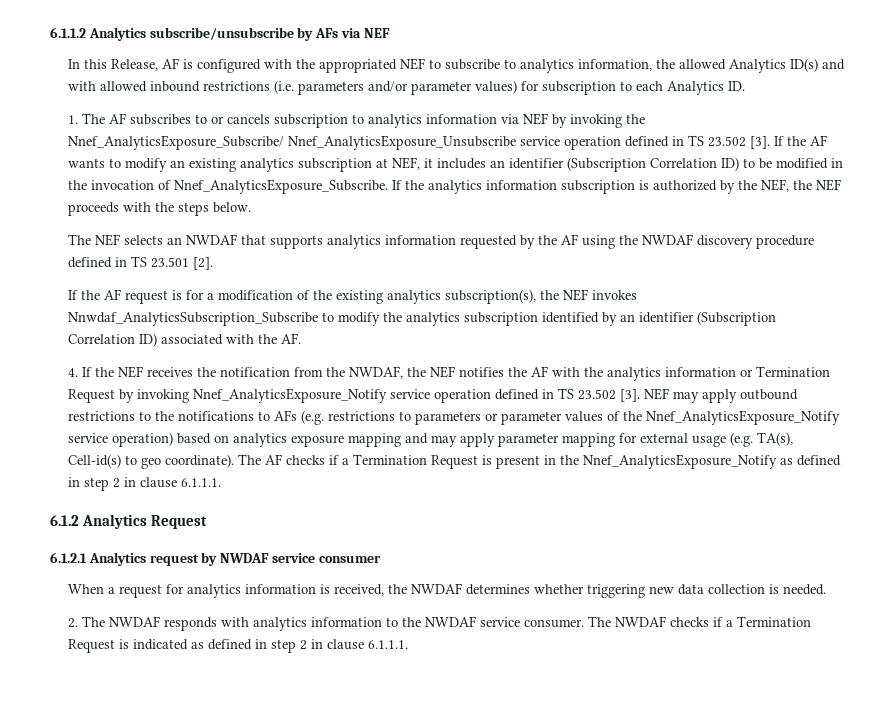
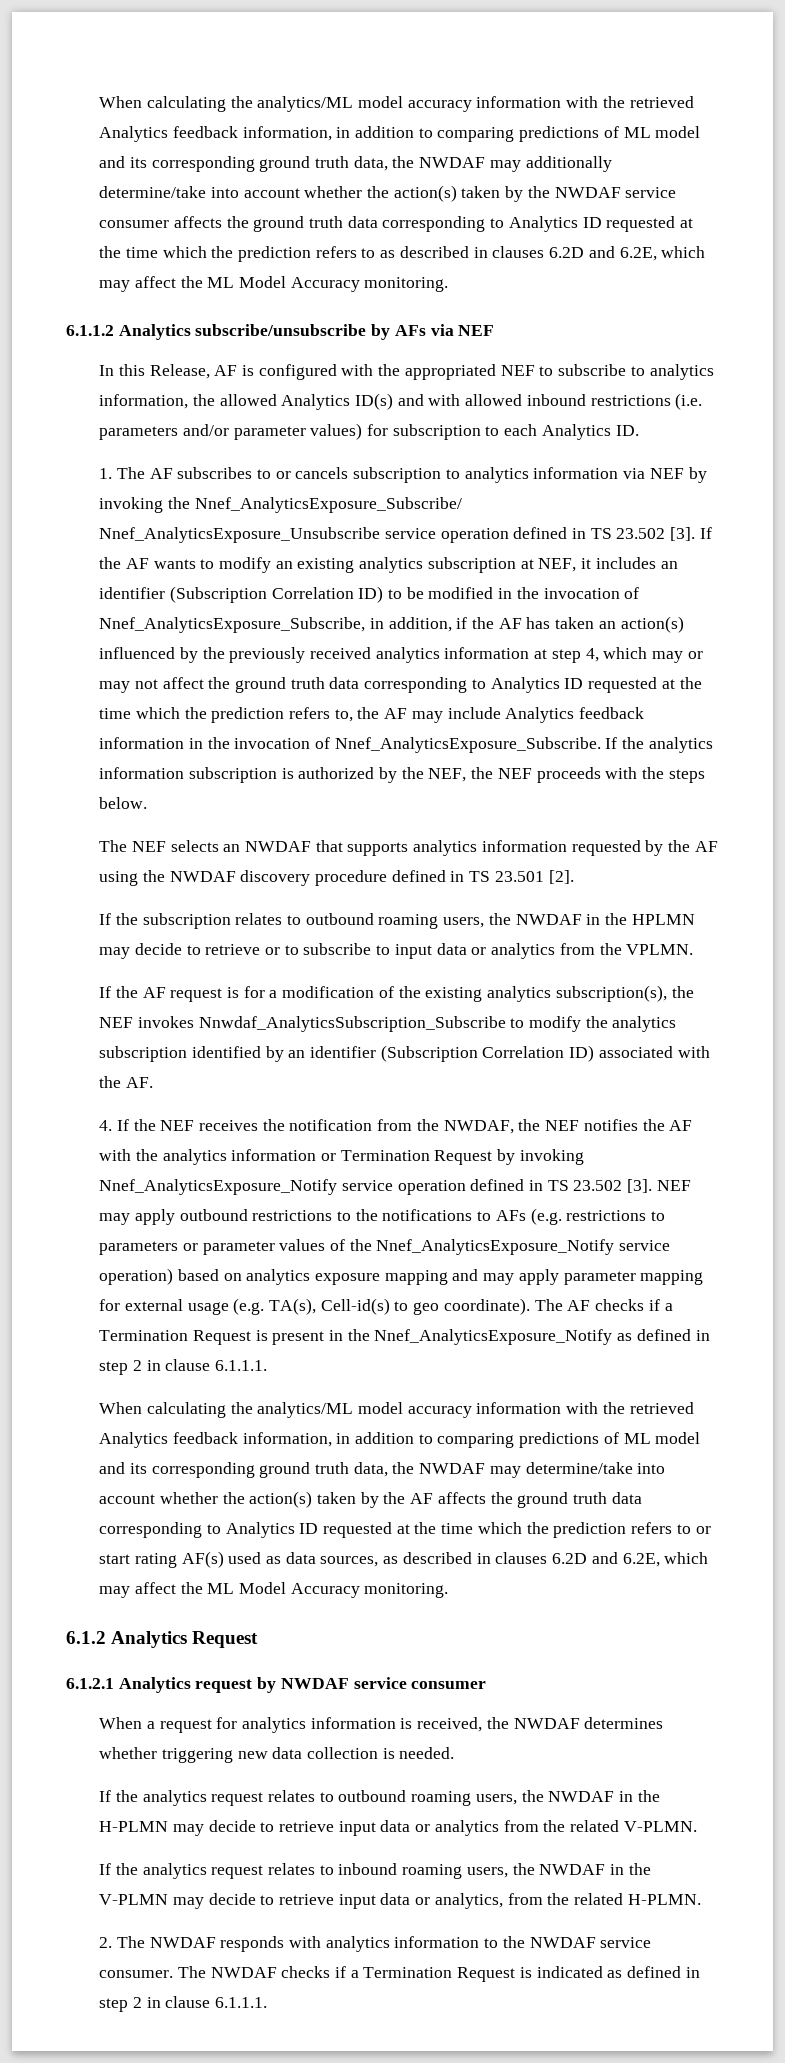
+ When calculating the analytics/ML model accuracy information with the retrieved Analytics feedback information, in addition to comparing predictions of ML model and its corresponding ground truth data, the NWDAF may additionally determine/take into account whether the action(s) taken by the NWDAF service consumer affects the ground truth data corresponding to Analytics ID requested at the time which the prediction refers to as described in clauses 6.2D and 6.2E, which may affect the ML Model Accuracy monitoring.
- If the AF wants to modify an existing analytics subscription at NEF, it includes an identifier (Subscription Correlation ID) to be modified in the invocation of Nnef_AnalyticsExposure_Subscribe.
+ If the AF wants to modify an existing analytics subscription at NEF, it includes an identifier (Subscription Correlation ID) to be modified in the invocation of Nnef_AnalyticsExposure_Subscribe, in addition, if the AF has taken an action(s) influenced by the previously received analytics information at step 4, which may or may not affect the ground truth data corresponding to Analytics ID requested at the time which the prediction refers to, the AF may include Analytics feedback information in the invocation of Nnef_AnalyticsExposure_Subscribe.
+ If the subscription relates to outbound roaming users, the NWDAF in the HPLMN may decide to retrieve or to subscribe to input data or analytics from the VPLMN.
+ When calculating the analytics/ML model accuracy information with the retrieved Analytics feedback information, in addition to comparing predictions of ML model and its corresponding ground truth data, the NWDAF may determine/take into account whether the action(s) taken by the AF affects the ground truth data corresponding to Analytics ID requested at the time which the prediction refers to or start rating AF(s) used as data sources, as described in clauses 6.2D and 6.2E, which may affect the ML Model Accuracy monitoring.
+ If the analytics request relates to outbound roaming users, the NWDAF in the H-PLMN may decide to retrieve input data or analytics from the related V-PLMN.
+ If the analytics request relates to inbound roaming users, the NWDAF in the V-PLMN may decide to retrieve input data or analytics, from the related H-PLMN.

